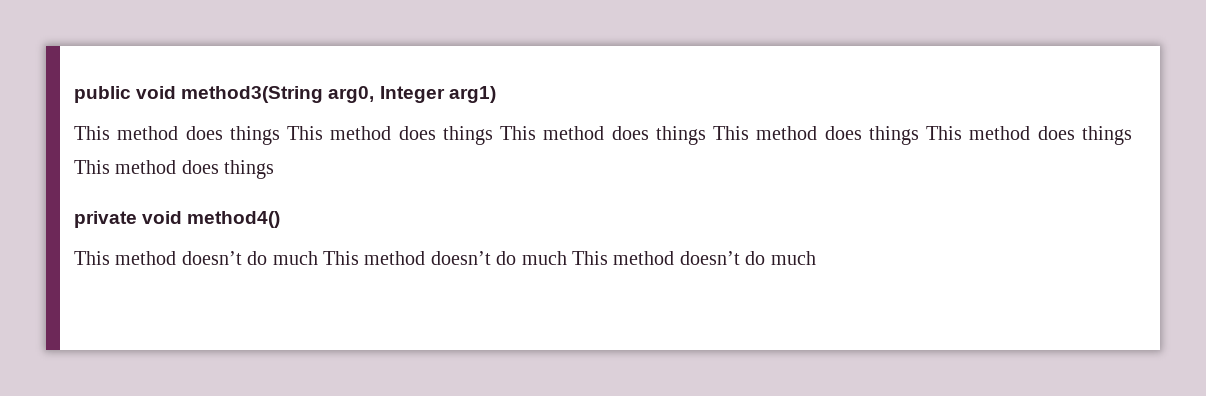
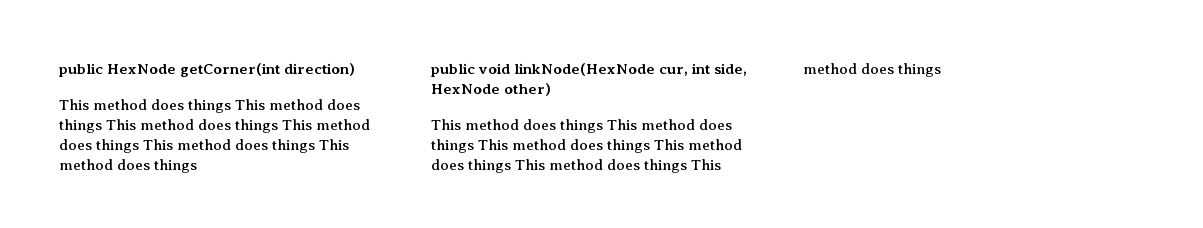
- public void method3(String arg0, Integer arg1)
+ public HexNode getCorner(int direction)
- private void method4()
- This method doesn’t do much This method doesn’t do much This method doesn’t do much
+ public void linkNode(HexNode cur, int side, HexNode other)
+ This method does things This method does things This method does things This method does things This method does things This method does things

